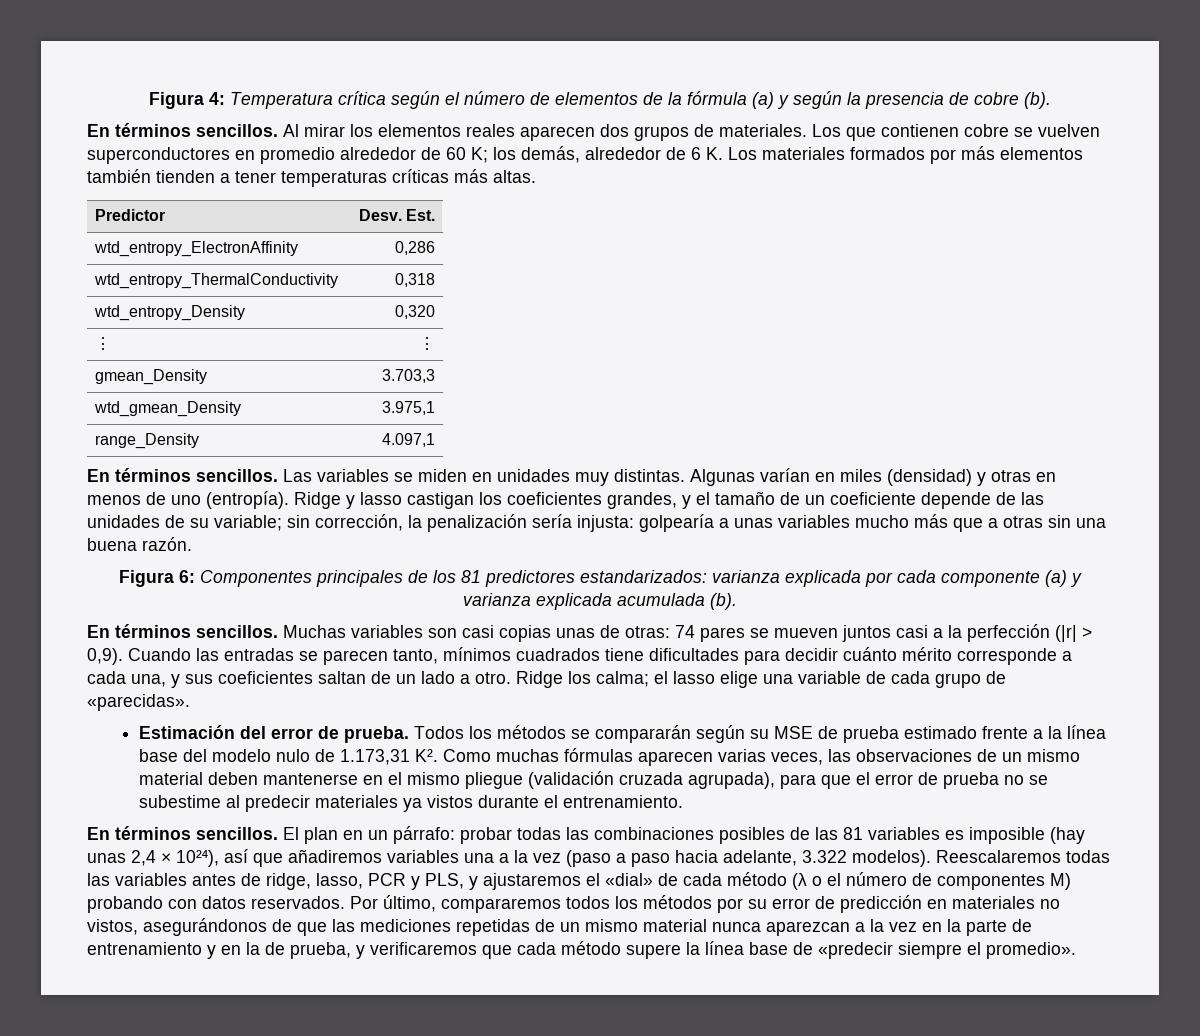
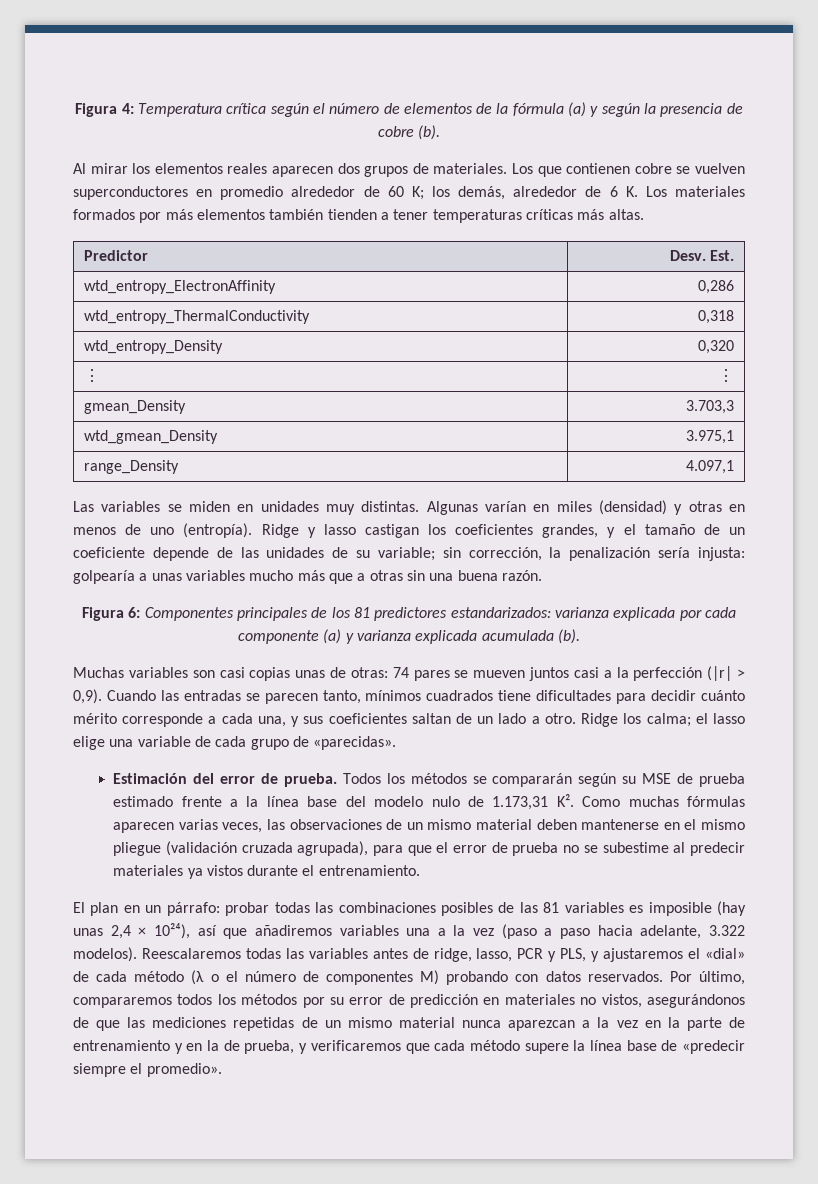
  Figura 4: Temperatura crítica según el número de elementos de la fórmula (a) y según la presencia de cobre (b).
- En términos sencillos. Al mirar los elementos reales aparecen dos grupos de materiales.
+ Al mirar los elementos reales aparecen dos grupos de materiales.
  range_Density | 4.097,1
- En términos sencillos. Las variables se miden en unidades muy distintas.
+ Las variables se miden en unidades muy distintas.
  Figura 6: Componentes principales de los 81 predictores estandarizados: varianza explicada por cada componente (a) y varianza explicada acumulada (b).
- En términos sencillos. Muchas variables son casi copias unas de otras: 74 pares se mueven juntos casi a la perfección (|r| > 0,9).
+ Muchas variables son casi copias unas de otras: 74 pares se mueven juntos casi a la perfección (|r| > 0,9).
  Todos los métodos se compararán según su MSE de prueba estimado frente a la línea base del modelo nulo de 1.173,31 K². Como muchas fórmulas aparecen varias veces, las observaciones de un mismo material deben mantenerse en el mismo pliegue (validación cruzada agrupada), para que el error de prueba no se subestime al predecir materiales ya vistos durante el entrenamiento.
- En términos sencillos. El plan en un párrafo:
+ El plan en un párrafo:

